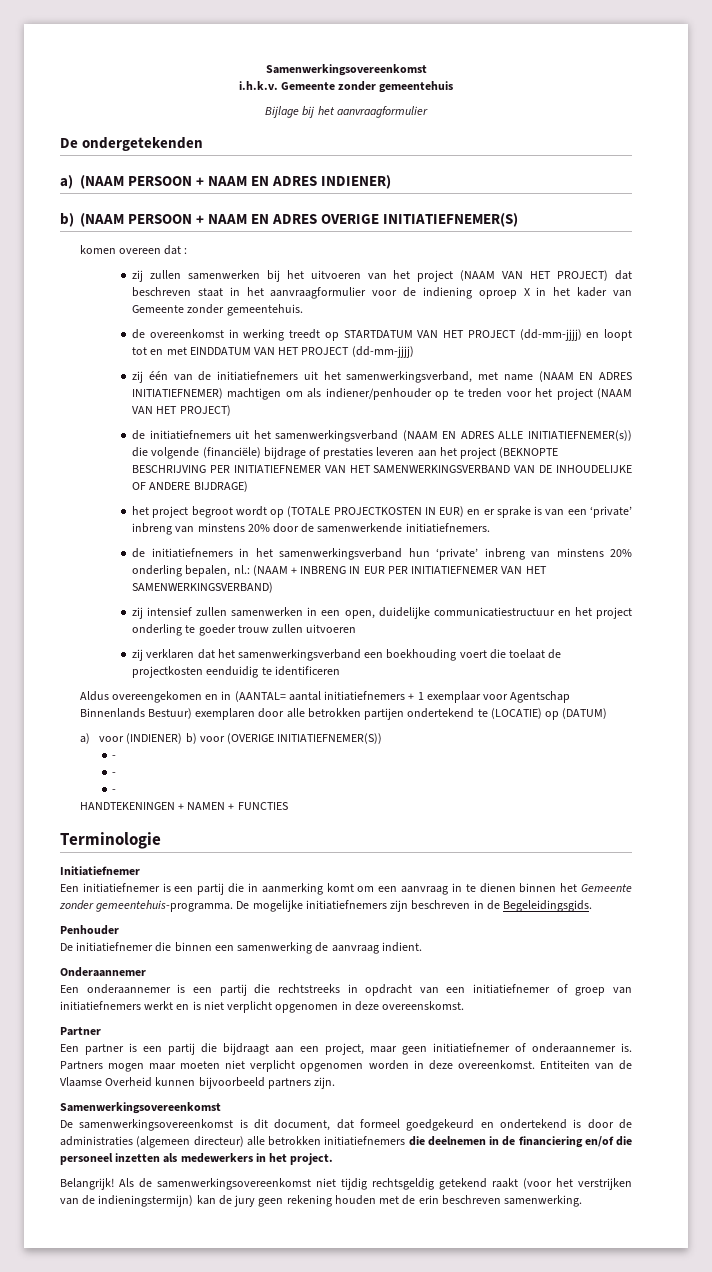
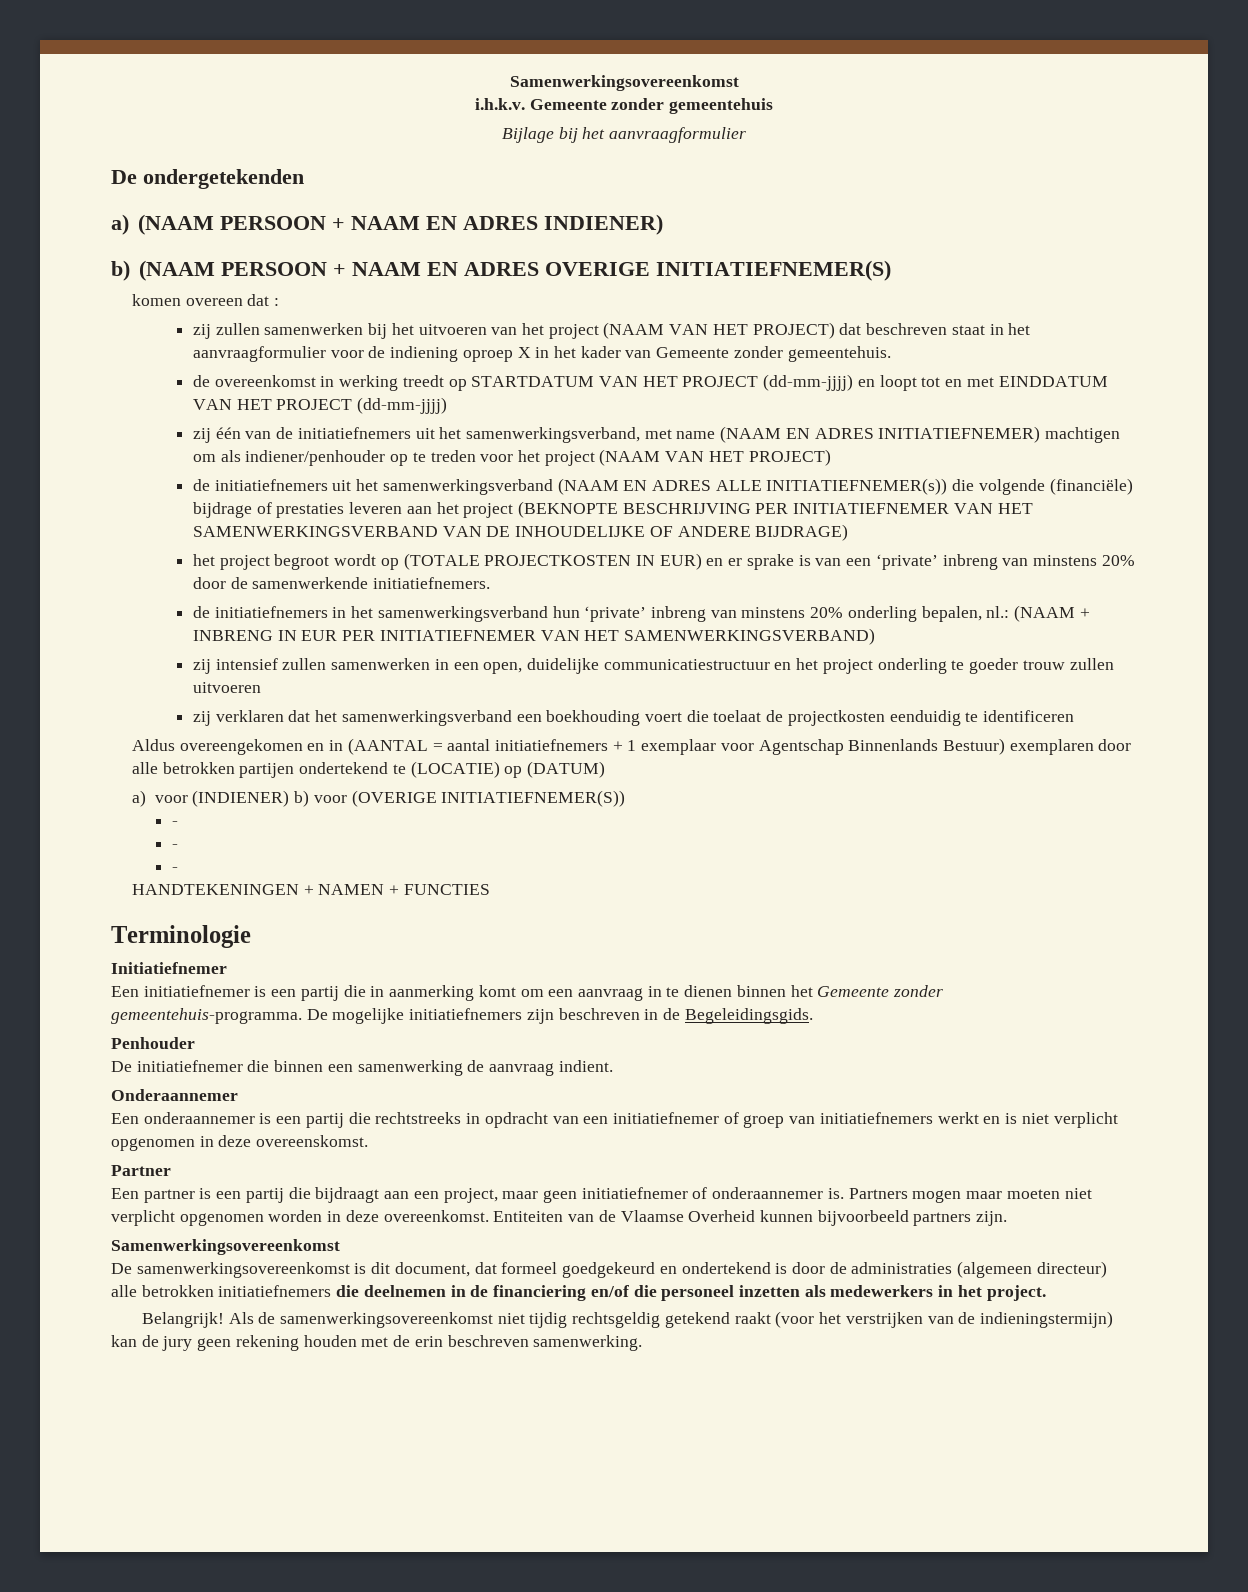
- Aldus overeengekomen en in (AANTAL= aantal initiatiefnemers + 1 exemplaar voor Agentschap Binnenlands Bestuur) exemplaren door alle betrokken partijen ondertekend te (LOCATIE) op (DATUM)
+ Aldus overeengekomen en in (AANTAL = aantal initiatiefnemers + 1 exemplaar voor Agentschap Binnenlands Bestuur) exemplaren door alle betrokken partijen ondertekend te (LOCATIE) op (DATUM)

